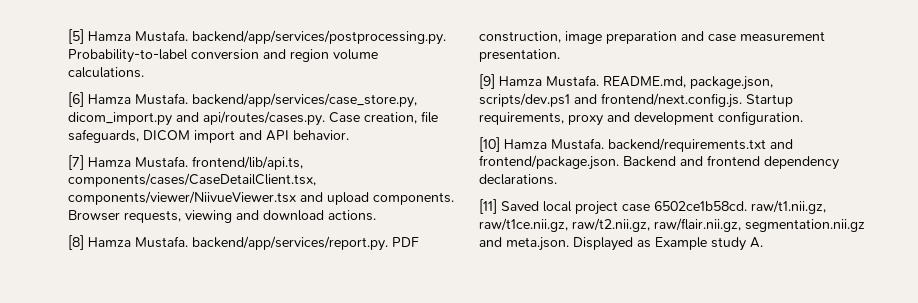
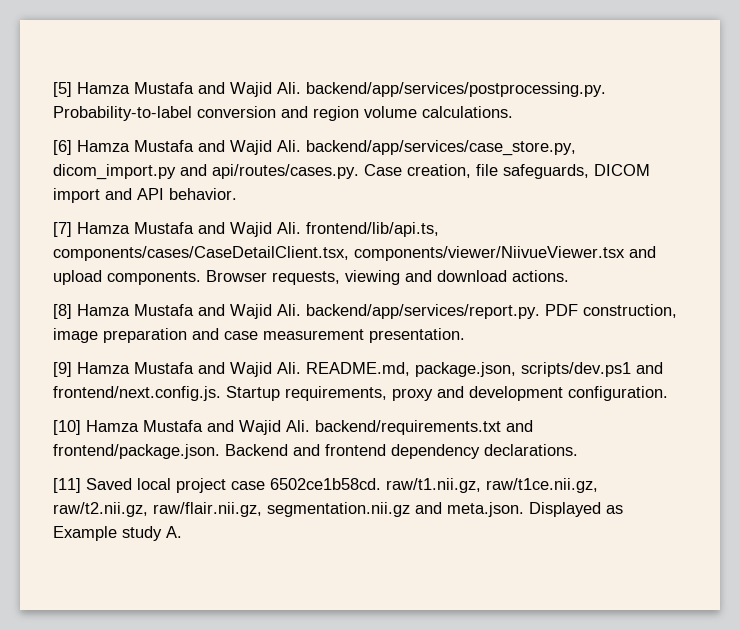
- [5] Hamza Mustafa. backend/app/services/postprocessing.py. Probability-to-label conversion and region volume calculations.
+ [5] Hamza Mustafa and Wajid Ali. backend/app/services/postprocessing.py. Probability-to-label conversion and region volume calculations.
- [6] Hamza Mustafa. backend/app/services/case_store.py, dicom_import.py and api/routes/cases.py. Case creation, file safeguards, DICOM import and API behavior.
+ [6] Hamza Mustafa and Wajid Ali. backend/app/services/case_store.py, dicom_import.py and api/routes/cases.py. Case creation, file safeguards, DICOM import and API behavior.
- [7] Hamza Mustafa. frontend/lib/api.ts, components/cases/CaseDetailClient.tsx, components/viewer/NiivueViewer.tsx and upload components.
+ [7] Hamza Mustafa and Wajid Ali. frontend/lib/api.ts, components/cases/CaseDetailClient.tsx, components/viewer/NiivueViewer.tsx and upload components.
- [8] Hamza Mustafa. backend/app/services/report.py. PDF construction, image preparation and case measurement presentation.
+ [8] Hamza Mustafa and Wajid Ali. backend/app/services/report.py. PDF construction, image preparation and case measurement presentation.
- [9] Hamza Mustafa. README.md, package.json, scripts/dev.ps1 and frontend/next.config.js. Startup requirements, proxy and development configuration.
+ [9] Hamza Mustafa and Wajid Ali. README.md, package.json, scripts/dev.ps1 and frontend/next.config.js. Startup requirements, proxy and development configuration.
- [10] Hamza Mustafa. backend/requirements.txt and frontend/package.json. Backend and frontend dependency declarations.
+ [10] Hamza Mustafa and Wajid Ali. backend/requirements.txt and frontend/package.json. Backend and frontend dependency declarations.

